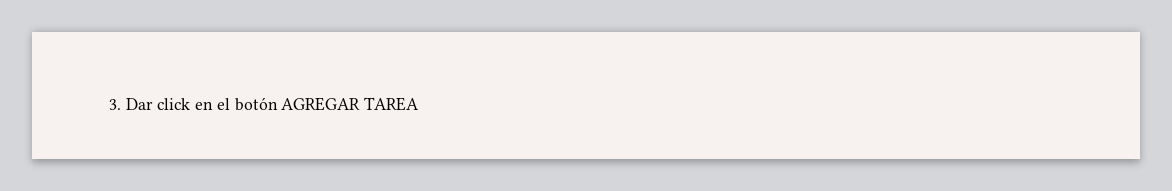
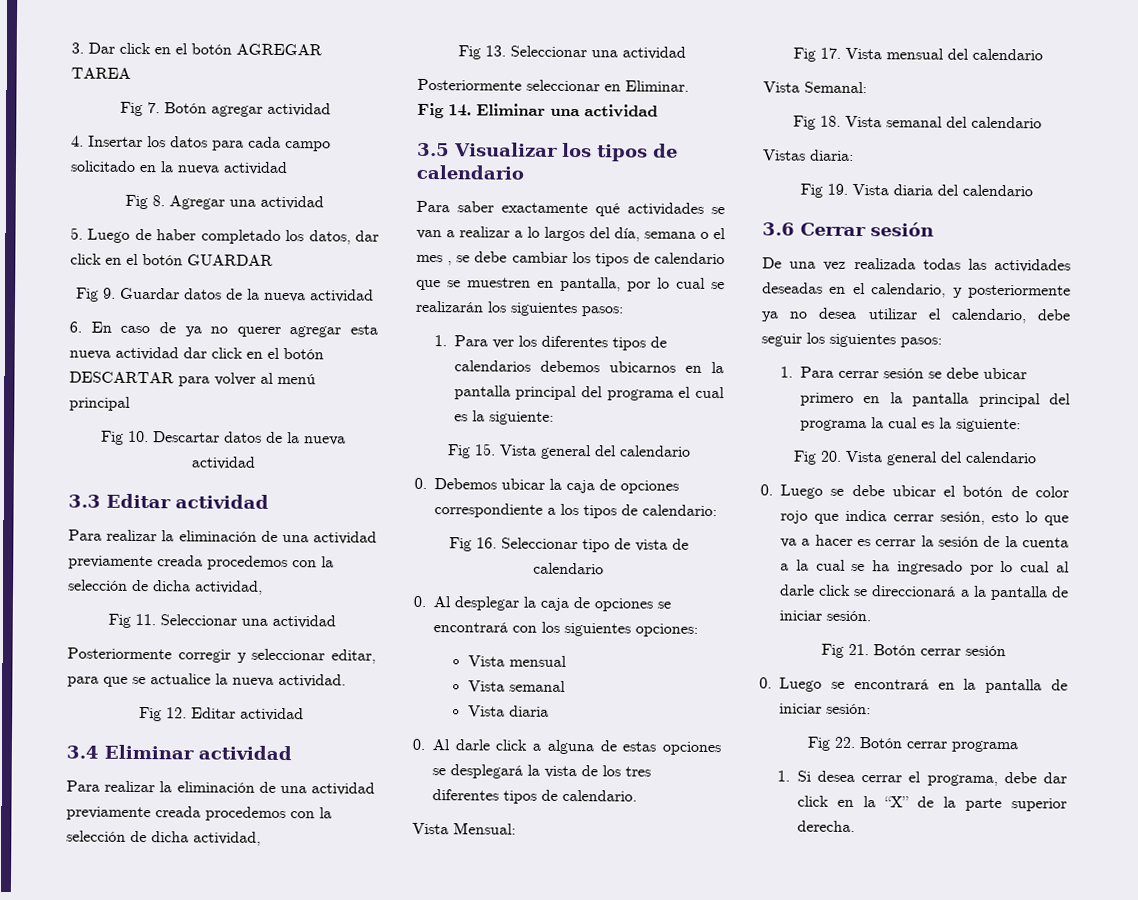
+ Fig 7. Botón agregar actividad
+ 4. Insertar los datos para cada campo solicitado en la nueva actividad
+ Fig 8. Agregar una actividad
+ 5. Luego de haber completado los datos, dar click en el botón GUARDAR
+ Fig 9. Guardar datos de la nueva actividad
+ 6. En caso de ya no querer agregar esta nueva actividad dar click en el botón DESCARTAR para volver al menú principal
+ Fig 10. Descartar datos de la nueva actividad
+ 3.3 Editar actividad
+ Para realizar la eliminación de una actividad previamente creada procedemos con la selección de dicha actividad,
+ Fig 11. Seleccionar una actividad
+ Posteriormente corregir y seleccionar editar, para que se actualice la nueva actividad.
+ Fig 12. Editar actividad
+ 3.4 Eliminar actividad
+ Para realizar la eliminación de una actividad previamente creada procedemos con la selección de dicha actividad,
+ Fig 13. Seleccionar una actividad
+ Posteriormente seleccionar en Eliminar.
+ Fig 14. Eliminar una actividad
+ 3.5 Visualizar los tipos de calendario
+ Para saber exactamente qué actividades se van a realizar a lo largos del día, semana o el mes , se debe cambiar los tipos de calendario que se muestren en pantalla, por lo cual se realizarán los siguientes pasos:
+ 1. Para ver los diferentes tipos de calendarios debemos ubicarnos en la pantalla principal del programa el cual es la siguiente:
+ Fig 15. Vista general del calendario
+ 0. Debemos ubicar la caja de opciones correspondiente a los tipos de calendario:
+ Fig 16. Seleccionar tipo de vista de calendario
+ 0. Al desplegar la caja de opciones se encontrará con los siguientes opciones:
+ Vista mensual
+ Vista semanal
+ Vista diaria
+ 0. Al darle click a alguna de estas opciones se desplegará la vista de los tres diferentes tipos de calendario.
+ Vista Mensual:
+ Fig 17. Vista mensual del calendario
+ Vista Semanal:
+ Fig 18. Vista semanal del calendario
+ Vistas diaria:
+ Fig 19. Vista diaria del calendario
+ 3.6 Cerrar sesión
+ De una vez realizada todas las actividades deseadas en el calendario, y posteriormente ya no desea utilizar el calendario, debe seguir los siguientes pasos:
+ 1. Para cerrar sesión se debe ubicar primero en la pantalla principal del programa la cual es la siguiente:
+ Fig 20. Vista general del calendario
+ 0. Luego se debe ubicar el botón de color rojo que indica cerrar sesión, esto lo que va a hacer es cerrar la sesión de la cuenta a la cual se ha ingresado por lo cual al darle click se direccionará a la pantalla de iniciar sesión.
+ Fig 21. Botón cerrar sesión
+ 0. Luego se encontrará en la pantalla de iniciar sesión:
+ Fig 22. Botón cerrar programa
+ 1. Si desea cerrar el programa, debe dar click en la “X” de la parte superior derecha.

